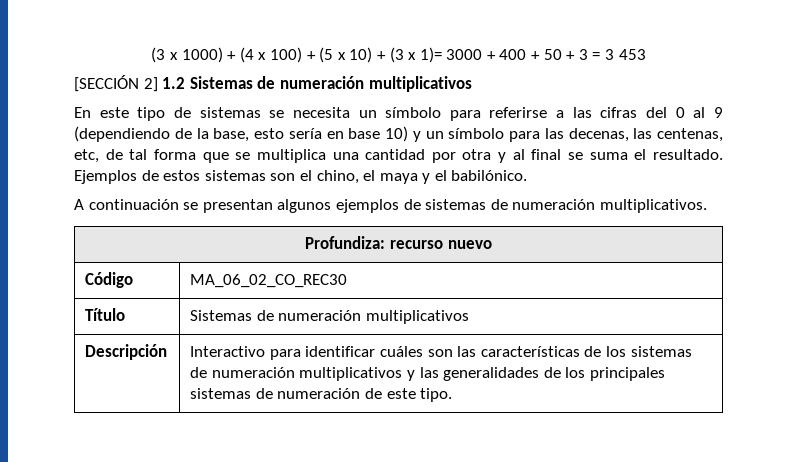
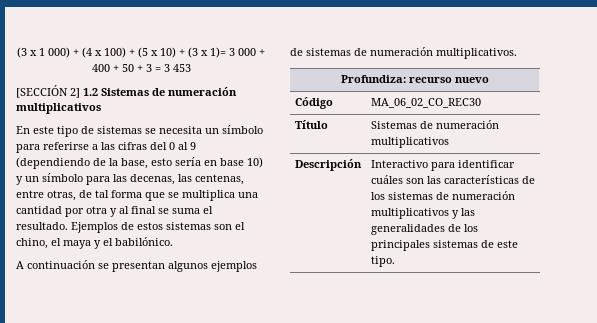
- (3 x 1000) + (4 x 100) + (5 x 10) + (3 x 1)= 3000 + 400 + 50 + 3 = 3 453
+ (3 x 1 000) + (4 x 100) + (5 x 10) + (3 x 1)= 3 000 + 400 + 50 + 3 = 3 453
- En este tipo de sistemas se necesita un símbolo para referirse a las cifras del 0 al 9 (dependiendo de la base, esto sería en base 10) y un símbolo para las decenas, las centenas, etc, de tal forma que se multiplica una cantidad por otra y al final se suma el resultado.
+ En este tipo de sistemas se necesita un símbolo para referirse a las cifras del 0 al 9 (dependiendo de la base, esto sería en base 10) y un símbolo para las decenas, las centenas, entre otras, de tal forma que se multiplica una cantidad por otra y al final se suma el resultado.
- Descripción | Interactivo para identificar cuáles son las características de los sistemas de numeración multiplicativos y las generalidades de los principales sistemas de numeración de este tipo.
+ Descripción | Interactivo para identificar cuáles son las características de los sistemas de numeración multiplicativos y las generalidades de los principales sistemas de este tipo.

